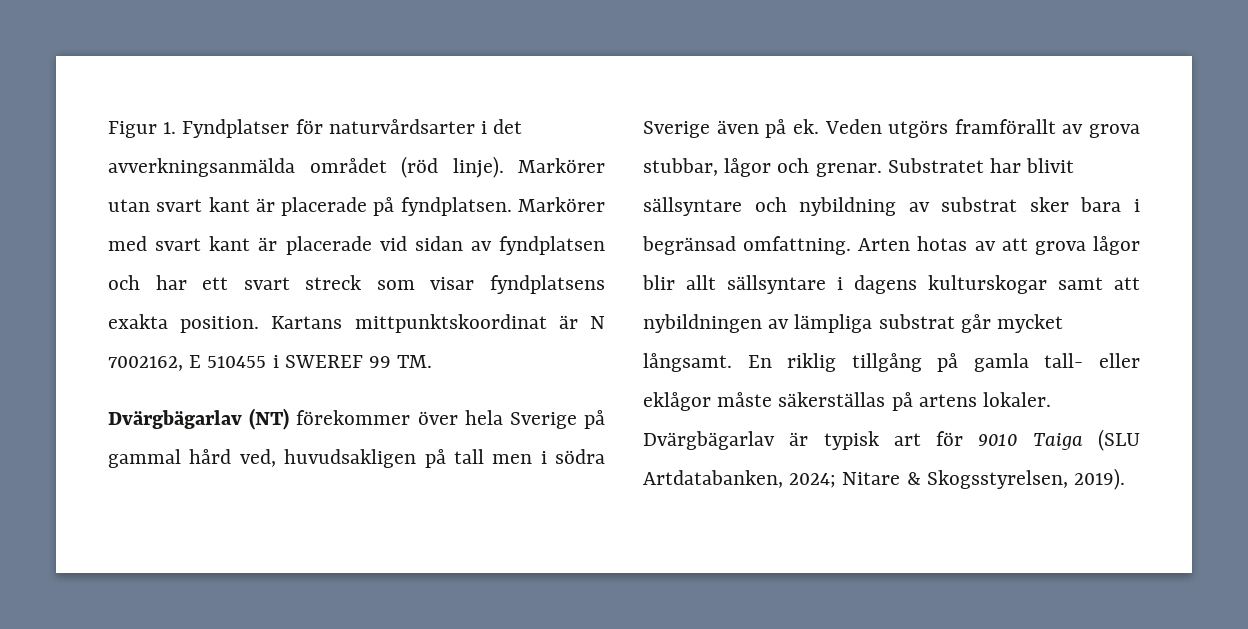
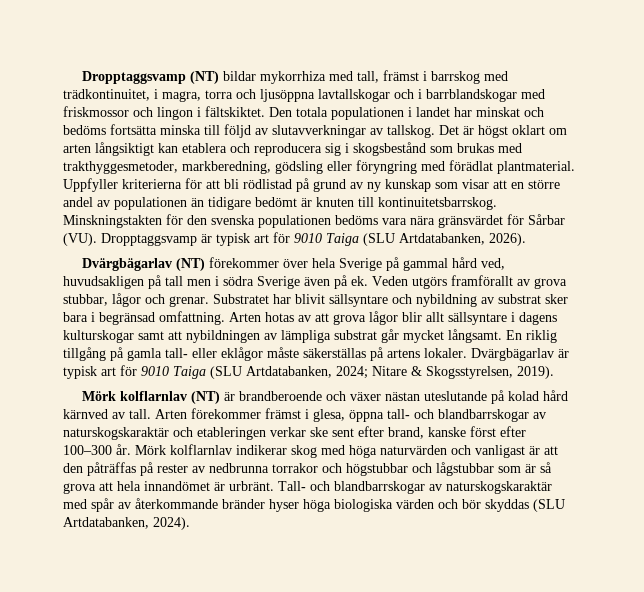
- Figur 1. Fyndplatser för naturvårdsarter i det avverkningsanmälda området (röd linje). Markörer utan svart kant är placerade på fyndplatsen. Markörer med svart kant är placerade vid sidan av fyndplatsen och har ett svart streck som visar fyndplatsens exakta position. Kartans mittpunktskoordinat är N 7002162, E 510455 i SWEREF 99 TM.
+ Dropptaggsvamp (NT) bildar mykorrhiza med tall, främst i barrskog med trädkontinuitet, i magra, torra och ljusöppna lavtallskogar och i barrblandskogar med friskmossor och lingon i fältskiktet. Den totala populationen i landet har minskat och bedöms fortsätta minska till följd av slutavverkningar av tallskog. Det är högst oklart om arten långsiktigt kan etablera och reproducera sig i skogsbestånd som brukas med trakthyggesmetoder, markberedning, gödsling eller föryngring med förädlat plantmaterial. Uppfyller kriterierna för att bli rödlistad på grund av ny kunskap som visar att en större andel av populationen än tidigare bedömt är knuten till kontinuitetsbarrskog. Minskningstakten för den svenska populationen bedöms vara nära gränsvärdet för Sårbar (VU). Dropptaggsvamp är typisk art för 9010 Taiga (SLU Artdatabanken, 2026).
+ Mörk kolflarnlav (NT) är brandberoende och växer nästan uteslutande på kolad hård kärnved av tall. Arten förekommer främst i glesa, öppna tall- och blandbarrskogar av naturskogskaraktär och etableringen verkar ske sent efter brand, kanske först efter 100–300 år. Mörk kolflarnlav indikerar skog med höga naturvärden och vanligast är att den påträffas på rester av nedbrunna torrakor och högstubbar och lågstubbar som är så grova att hela innandömet är urbränt. Tall- och blandbarrskogar av naturskogskaraktär med spår av återkommande bränder hyser höga biologiska värden och bör skyddas (SLU Artdatabanken, 2024).

